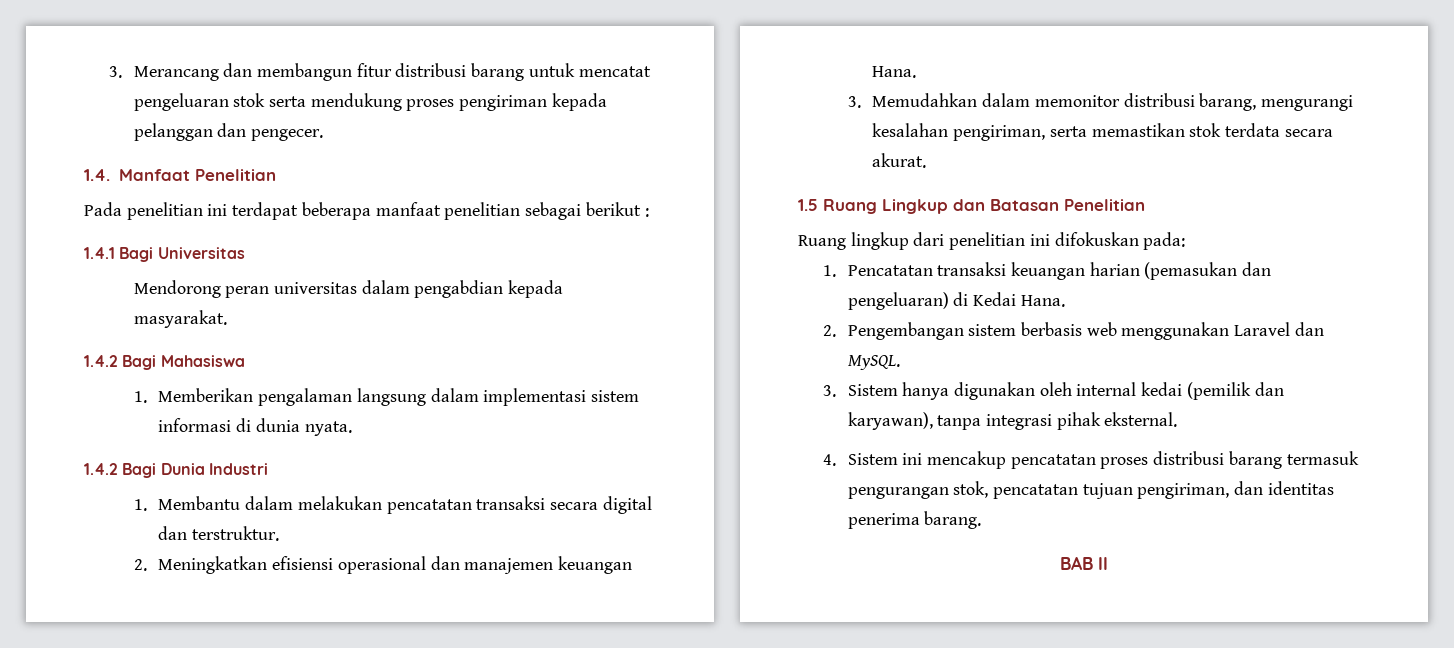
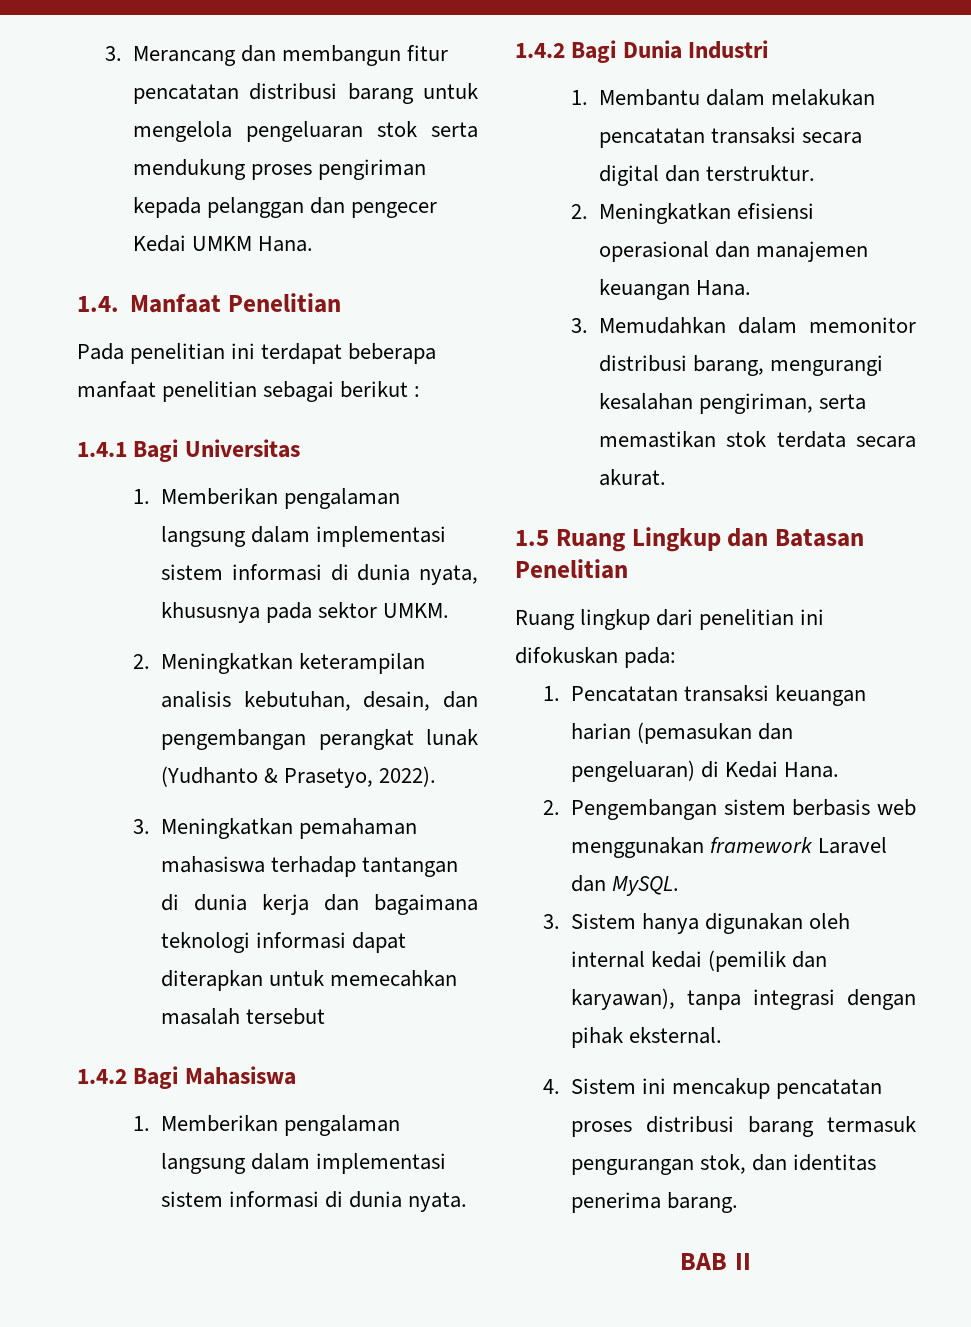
- 3. Merancang dan membangun fitur distribusi barang untuk mencatat pengeluaran stok serta mendukung proses pengiriman kepada pelanggan dan pengecer.
+ 3. Merancang dan membangun fitur pencatatan distribusi barang untuk mengelola pengeluaran stok serta mendukung proses pengiriman kepada pelanggan dan pengecer Kedai UMKM Hana.
- Mendorong peran universitas dalam pengabdian kepada masyarakat.
+ 1. Memberikan pengalaman langsung dalam implementasi sistem informasi di dunia nyata, khususnya pada sektor UMKM.
+ 2. Meningkatkan keterampilan analisis kebutuhan, desain, dan pengembangan perangkat lunak (Yudhanto & Prasetyo, 2022).
+ 3. Meningkatkan pemahaman mahasiswa terhadap tantangan di dunia kerja dan bagaimana teknologi informasi dapat diterapkan untuk memecahkan masalah tersebut
- 2. Pengembangan sistem berbasis web menggunakan Laravel dan MySQL.
+ 2. Pengembangan sistem berbasis web menggunakan framework Laravel dan MySQL.
- 3. Sistem hanya digunakan oleh internal kedai (pemilik dan karyawan), tanpa integrasi pihak eksternal.
+ 3. Sistem hanya digunakan oleh internal kedai (pemilik dan karyawan), tanpa integrasi dengan pihak eksternal.
- 4. Sistem ini mencakup pencatatan proses distribusi barang termasuk pengurangan stok, pencatatan tujuan pengiriman, dan identitas penerima barang.
+ 4. Sistem ini mencakup pencatatan proses distribusi barang termasuk pengurangan stok, dan identitas penerima barang.

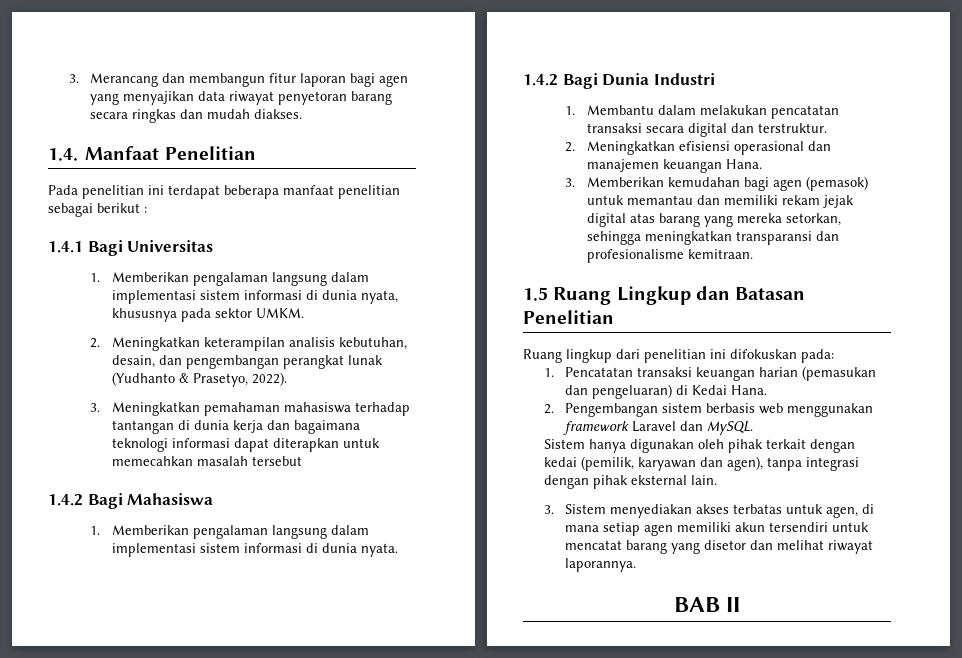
- 3. Merancang dan membangun fitur pencatatan distribusi barang untuk mengelola pengeluaran stok serta mendukung proses pengiriman kepada pelanggan dan pengecer Kedai UMKM Hana.
+ 3. Merancang dan membangun fitur laporan bagi agen yang menyajikan data riwayat penyetoran barang secara ringkas dan mudah diakses.
- 3. Memudahkan dalam memonitor distribusi barang, mengurangi kesalahan pengiriman, serta memastikan stok terdata secara akurat.
+ 3. Memberikan kemudahan bagi agen (pemasok) untuk memantau dan memiliki rekam jejak digital atas barang yang mereka setorkan, sehingga meningkatkan transparansi dan profesionalisme kemitraan.
- 3. Sistem hanya digunakan oleh internal kedai (pemilik dan karyawan), tanpa integrasi dengan pihak eksternal.
- 4. Sistem ini mencakup pencatatan proses distribusi barang termasuk pengurangan stok, dan identitas penerima barang.
+ Sistem hanya digunakan oleh pihak terkait dengan kedai (pemilik, karyawan dan agen), tanpa integrasi dengan pihak eksternal lain.
+ 3. Sistem menyediakan akses terbatas untuk agen, di mana setiap agen memiliki akun tersendiri untuk mencatat barang yang disetor dan melihat riwayat laporannya.

